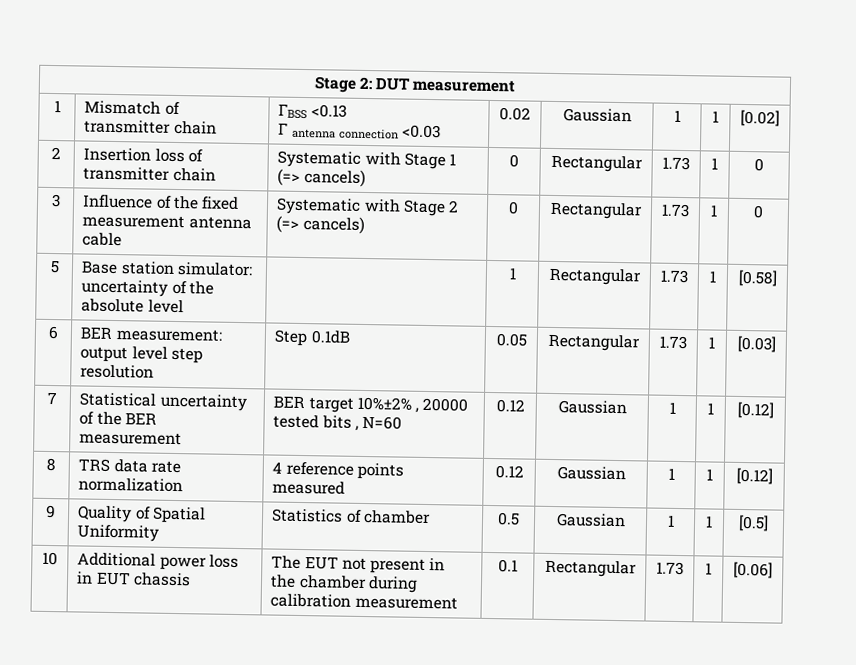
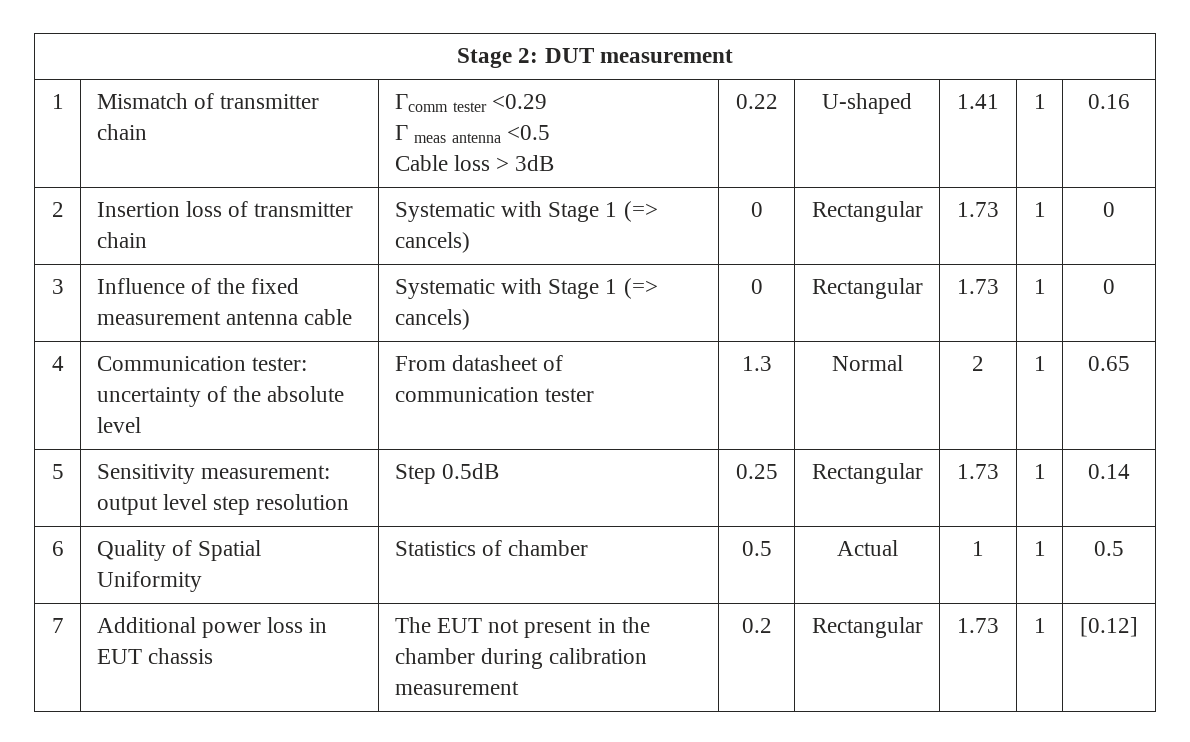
- 1 | Mismatch of transmitter chain | ГBSS <0.13
- Г antenna connection <0.03 | 0.02 | Gaussian | 1 | 1 | [0.02]
+ 1 | Mismatch of transmitter chain | Гcomm tester <0.29
+ Г meas antenna <0.5
+ Cable loss > 3dB | 0.22 | U-shaped | 1.41 | 1 | 0.16
- 3 | Influence of the fixed measurement antenna cable | Systematic with Stage 2 (=> cancels) | 0 | Rectangular | 1.73 | 1 | 0
- 5 | Base station simulator: uncertainty of the absolute level | | 1 | Rectangular | 1.73 | 1 | [0.58]
+ 3 | Influence of the fixed measurement antenna cable | Systematic with Stage 1 (=> cancels) | 0 | Rectangular | 1.73 | 1 | 0
+ 4 | Communication tester: uncertainty of the absolute level | From datasheet of communication tester | 1.3 | Normal | 2 | 1 | 0.65
+ 5 | Sensitivity measurement: output level step resolution | Step 0.5dB | 0.25 | Rectangular | 1.73 | 1 | 0.14
- 6 | BER measurement: output level step resolution | Step 0.1dB | 0.05 | Rectangular | 1.73 | 1 | [0.03]
- 7 | Statistical uncertainty of the BER measurement | BER target 10%±2% , 20000 tested bits , N=60 | 0.12 | Gaussian | 1 | 1 | [0.12]
- 8 | TRS data rate normalization | 4 reference points measured | 0.12 | Gaussian | 1 | 1 | [0.12]
- 9 | Quality of Spatial Uniformity | Statistics of chamber | 0.5 | Gaussian | 1 | 1 | [0.5]
- 10 | Additional power loss in EUT chassis | The EUT not present in the chamber during calibration measurement | 0.1 | Rectangular | 1.73 | 1 | [0.06]
+ 6 | Quality of Spatial Uniformity | Statistics of chamber | 0.5 | Actual | 1 | 1 | 0.5
+ 7 | Additional power loss in EUT chassis | The EUT not present in the chamber during calibration measurement | 0.2 | Rectangular | 1.73 | 1 | [0.12]

